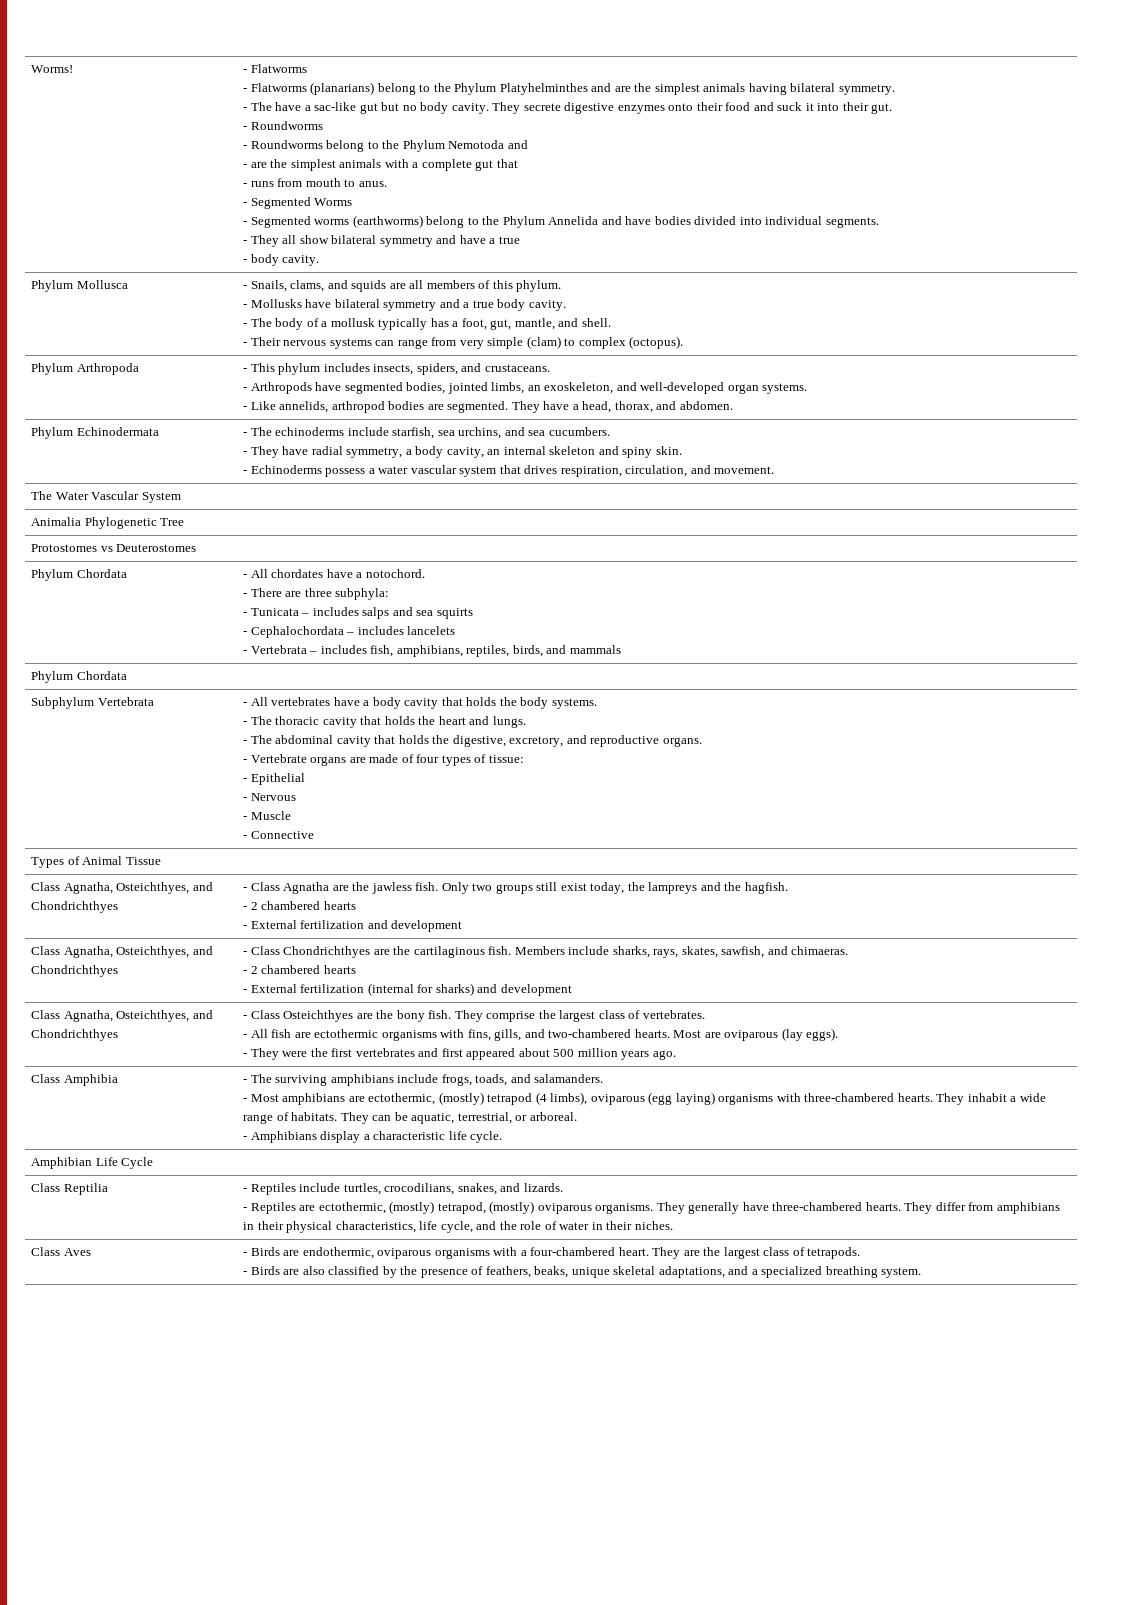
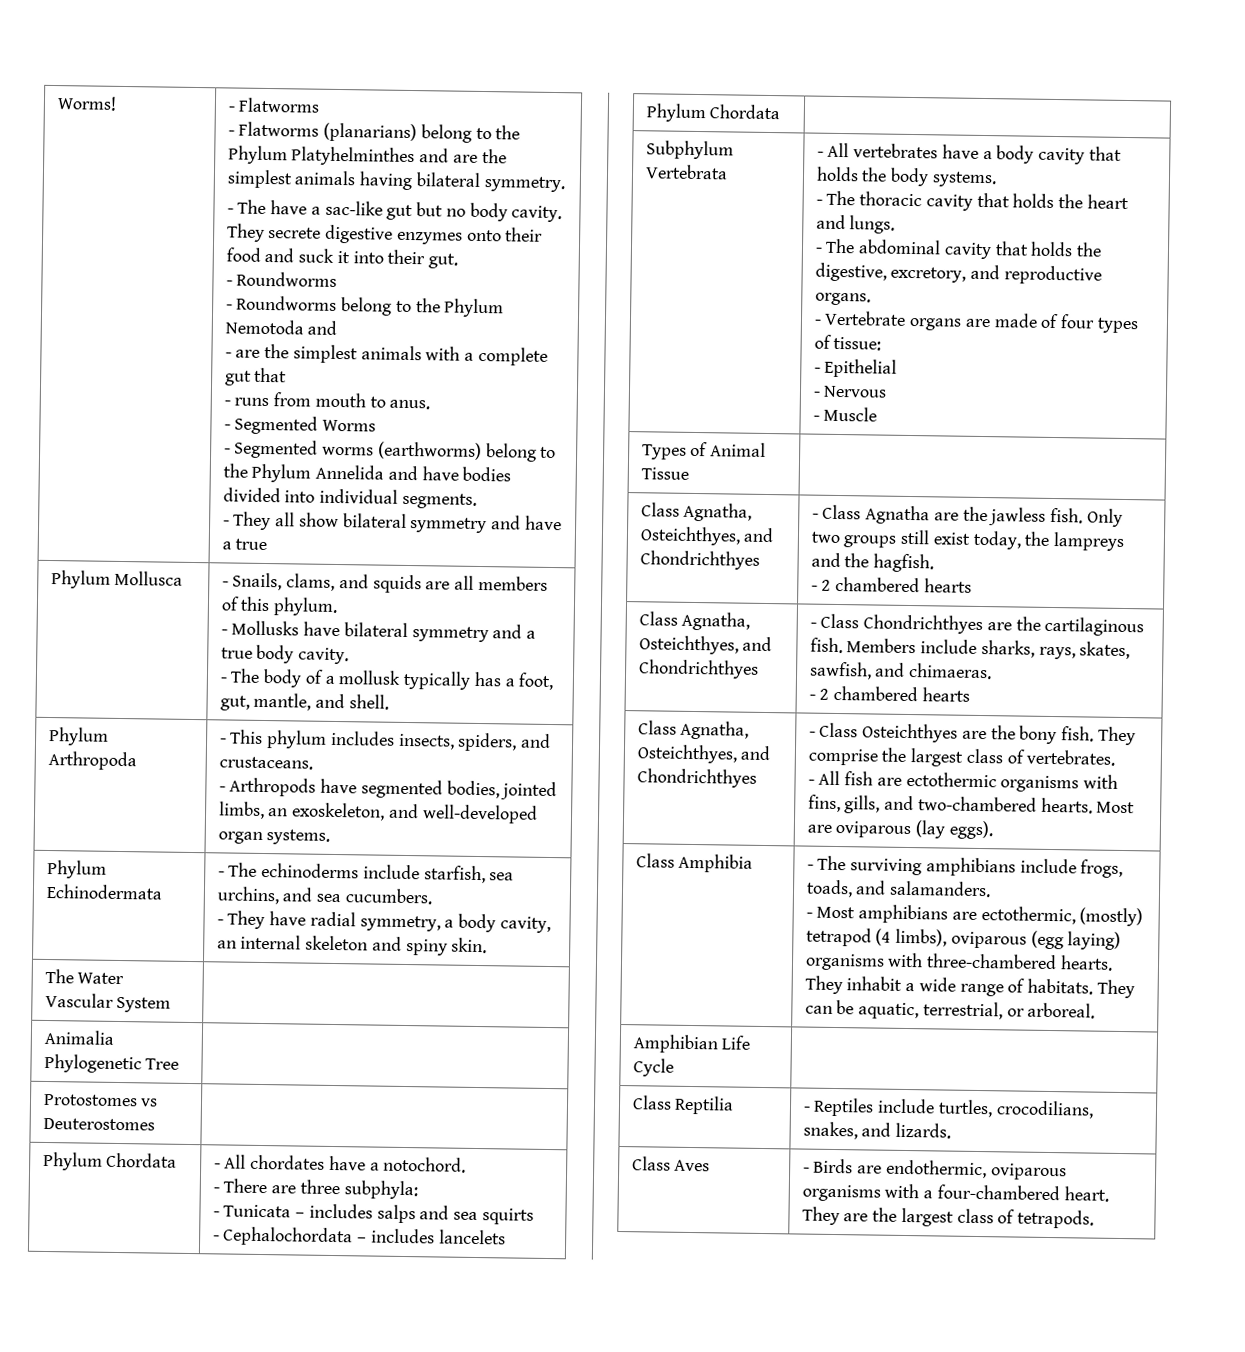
- - body cavity.
- - Their nervous systems can range from very simple (clam) to complex (octopus).
  Phylum Arthropoda | - This phylum includes insects, spiders, and crustaceans.
  - Arthropods have segmented bodies, jointed limbs, an exoskeleton, and well-developed organ systems.
- - Like annelids, arthropod bodies are segmented. They have a head, thorax, and abdomen.
  Phylum Echinodermata | - The echinoderms include starfish, sea urchins, and sea cucumbers.
  - They have radial symmetry, a body cavity, an internal skeleton and spiny skin.
- - Echinoderms possess a water vascular system that drives respiration, circulation, and movement.
  Phylum Chordata | - All chordates have a notochord.
  - There are three subphyla:
  - Tunicata – includes salps and sea squirts
  - Cephalochordata – includes lancelets
- - Vertebrata – includes fish, amphibians, reptiles, birds, and mammals
- - Connective
  Class Agnatha, Osteichthyes, and Chondrichthyes | - Class Agnatha are the jawless fish. Only two groups still exist today, the lampreys and the hagfish.
  - 2 chambered hearts
- - External fertilization and development
  Class Agnatha, Osteichthyes, and Chondrichthyes | - Class Chondrichthyes are the cartilaginous fish. Members include sharks, rays, skates, sawfish, and chimaeras.
  - 2 chambered hearts
- - External fertilization (internal for sharks) and development
- - They were the first vertebrates and first appeared about 500 million years ago.
- - Amphibians display a characteristic life cycle.
- - Reptiles are ectothermic, (mostly) tetrapod, (mostly) oviparous organisms. They generally have three-chambered hearts. They differ from amphibians in their physical characteristics, life cycle, and the role of water in their niches.
  Class Aves | - Birds are endothermic, oviparous organisms with a four-chambered heart. They are the largest class of tetrapods.
- - Birds are also classified by the presence of feathers, beaks, unique skeletal adaptations, and a specialized breathing system.

